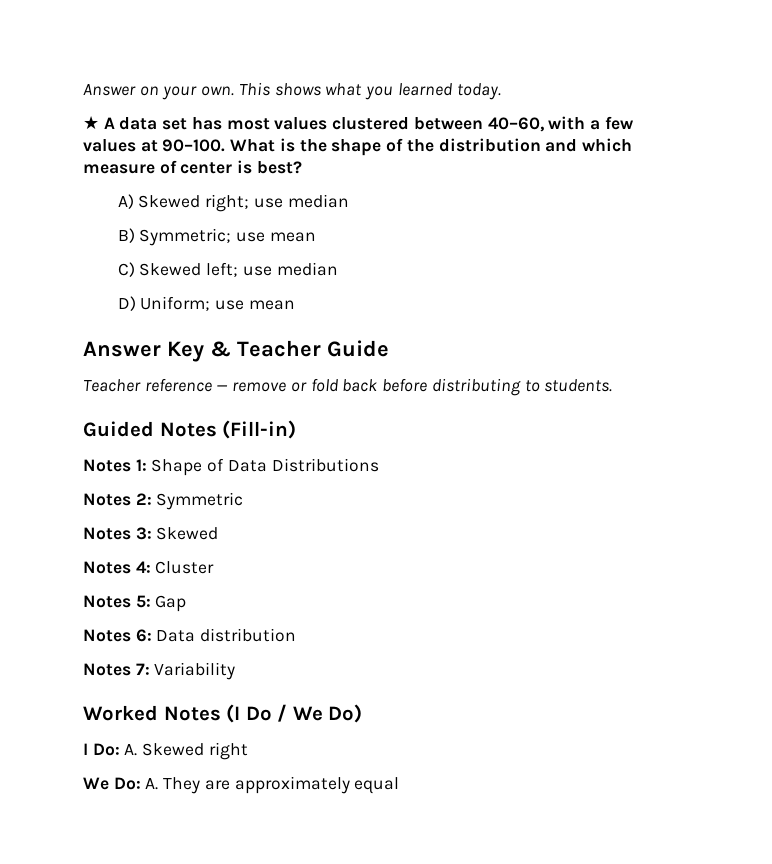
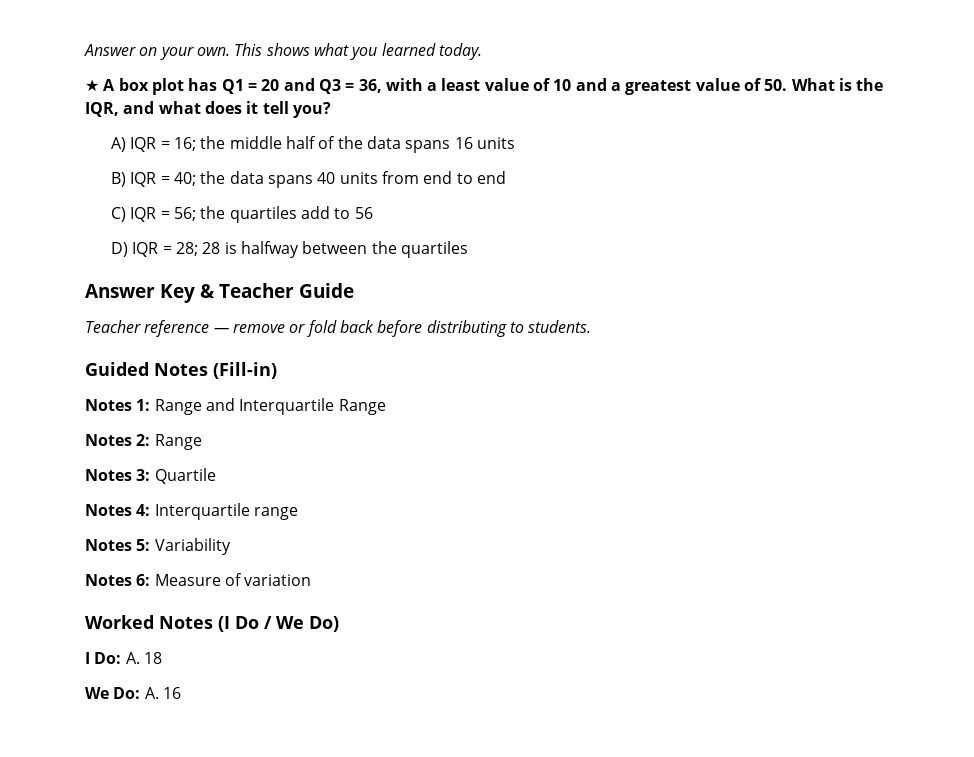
- ★ A data set has most values clustered between 40–60, with a few values at 90–100. What is the shape of the distribution and which measure of center is best?
- A) Skewed right; use median
- B) Symmetric; use mean
- C) Skewed left; use median
- D) Uniform; use mean
+ ★ A box plot has Q1 = 20 and Q3 = 36, with a least value of 10 and a greatest value of 50. What is the IQR, and what does it tell you?
+ A) IQR = 16; the middle half of the data spans 16 units
+ B) IQR = 40; the data spans 40 units from end to end
+ C) IQR = 56; the quartiles add to 56
+ D) IQR = 28; 28 is halfway between the quartiles
- Notes 1: Shape of Data Distributions
+ Notes 1: Range and Interquartile Range
- Notes 2: Symmetric
+ Notes 2: Range
- Notes 3: Skewed
+ Notes 3: Quartile
- Notes 4: Cluster
+ Notes 4: Interquartile range
- Notes 5: Gap
+ Notes 5: Variability
- Notes 6: Data distribution
- Notes 7: Variability
+ Notes 6: Measure of variation
- I Do: A. Skewed right
+ I Do: A. 18
- We Do: A. They are approximately equal
+ We Do: A. 16

